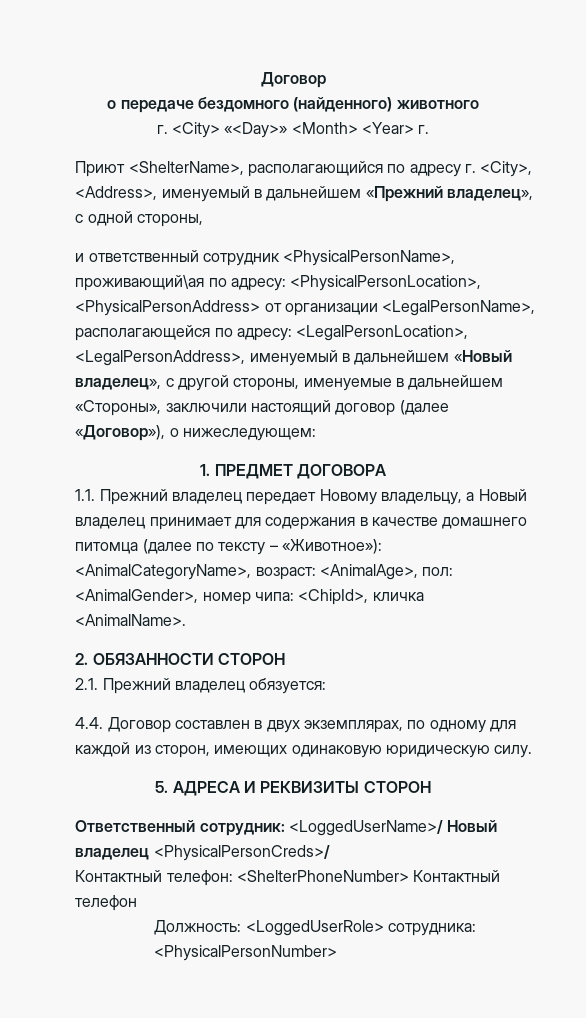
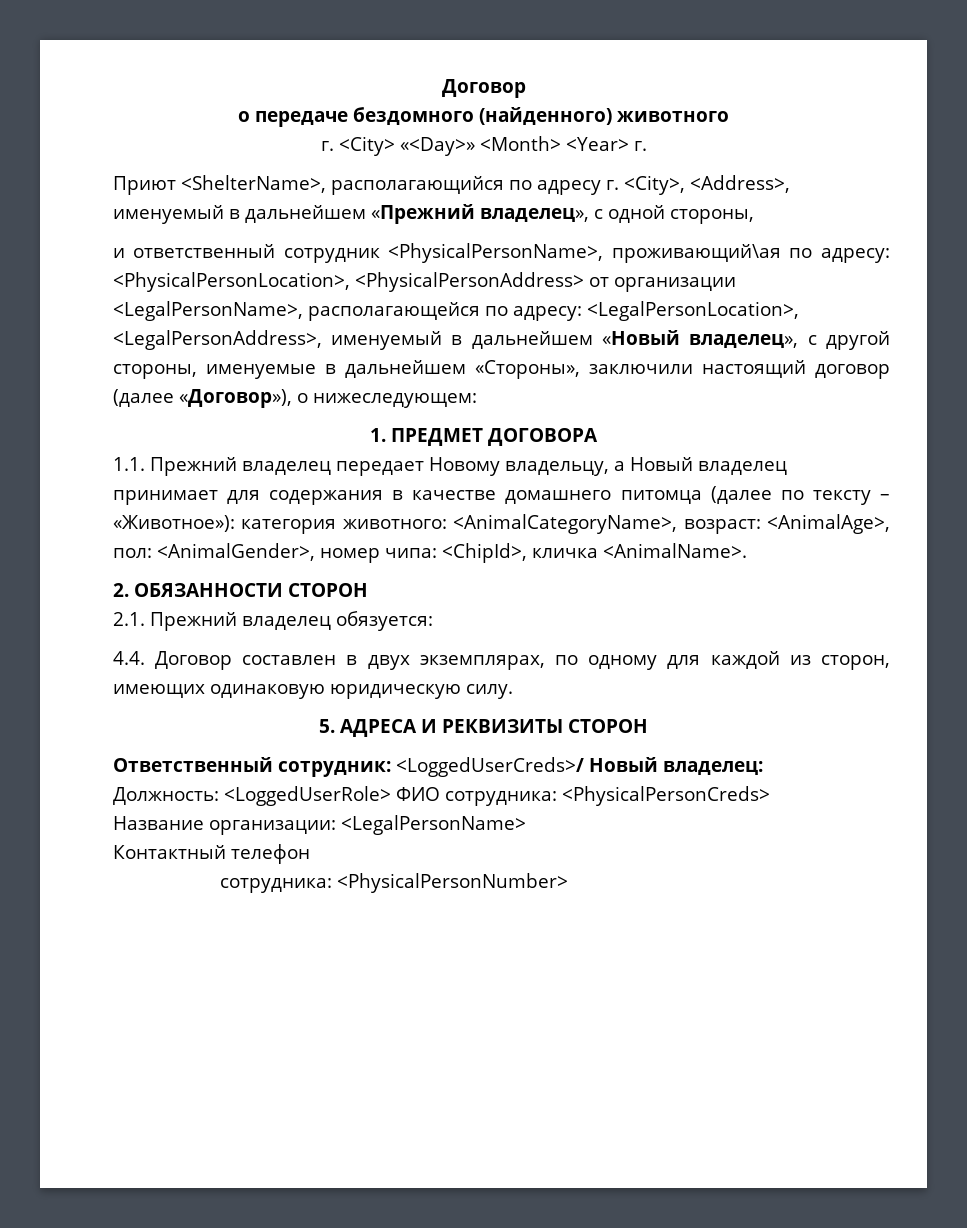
- 1.1. Прежний владелец передает Новому владельцу, а Новый владелец принимает для содержания в качестве домашнего питомца (далее по тексту – «Животное»): <AnimalCategoryName>, возраст: <AnimalAge>, пол: <AnimalGender>, номер чипа: <ChipId>, кличка <AnimalName>.
+ 1.1. Прежний владелец передает Новому владельцу, а Новый владелец принимает для содержания в качестве домашнего питомца (далее по тексту – «Животное»): категория животного: <AnimalCategoryName>, возраст: <AnimalAge>, пол: <AnimalGender>, номер чипа: <ChipId>, кличка <AnimalName>.
- Ответственный сотрудник: <LoggedUserName>/ Новый владелец <PhysicalPersonCreds>/
- Контактный телефон: <ShelterPhoneNumber> Контактный телефон
+ Ответственный сотрудник: <LoggedUserCreds>/ Новый владелец:
+ Должность: <LoggedUserRole> ФИО сотрудника: <PhysicalPersonCreds>
+ Название организации: <LegalPersonName>
+ Контактный телефон
- Должность: <LoggedUserRole> сотрудника: <PhysicalPersonNumber>
+ сотрудника: <PhysicalPersonNumber>

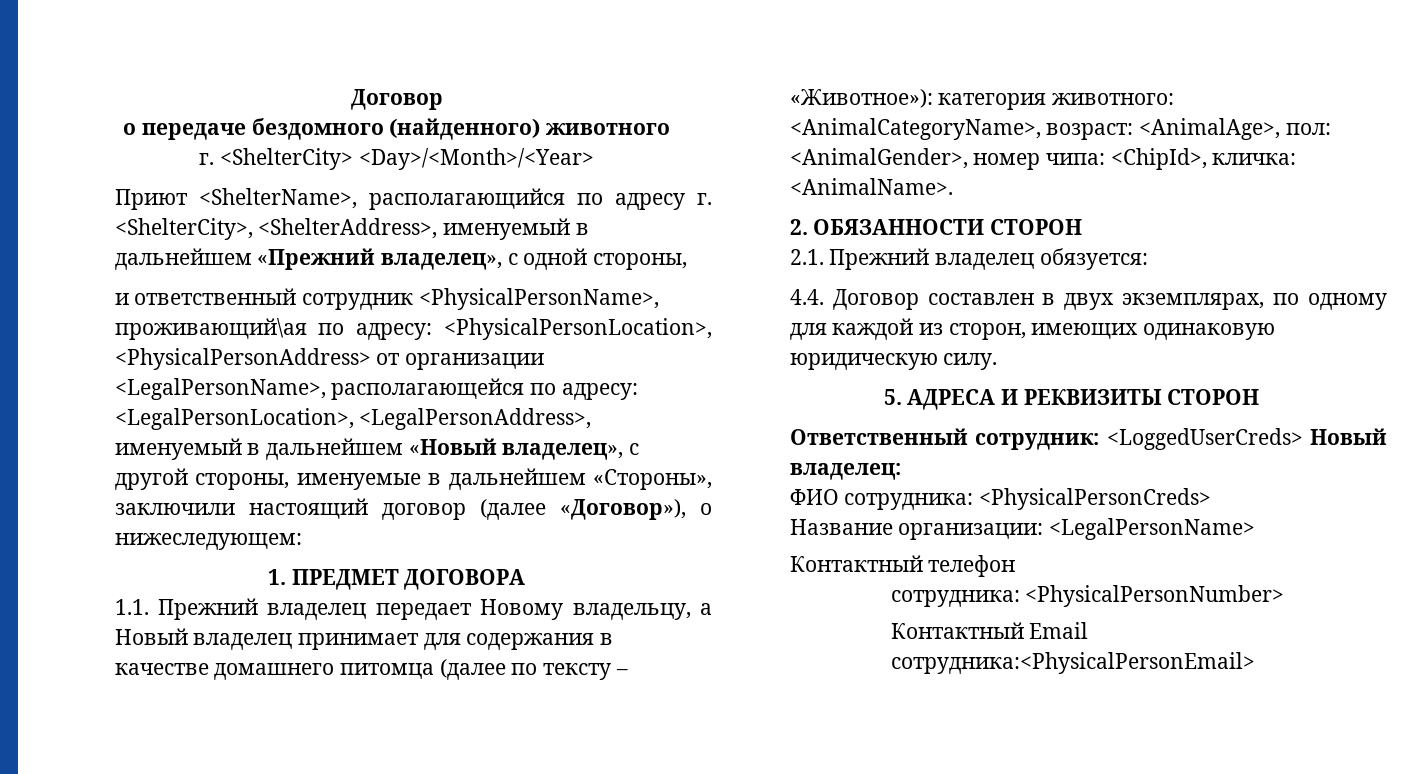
- г. <City> «<Day>» <Month> <Year> г.
+ г. <ShelterCity> <Day>/<Month>/<Year>
- Приют <ShelterName>, располагающийся по адресу г. <City>, <Address>, именуемый в дальнейшем «Прежний владелец», с одной стороны,
+ Приют <ShelterName>, располагающийся по адресу г. <ShelterCity>, <ShelterAddress>, именуемый в дальнейшем «Прежний владелец», с одной стороны,
- 1.1. Прежний владелец передает Новому владельцу, а Новый владелец принимает для содержания в качестве домашнего питомца (далее по тексту – «Животное»): категория животного: <AnimalCategoryName>, возраст: <AnimalAge>, пол: <AnimalGender>, номер чипа: <ChipId>, кличка <AnimalName>.
+ 1.1. Прежний владелец передает Новому владельцу, а Новый владелец принимает для содержания в качестве домашнего питомца (далее по тексту – «Животное»): категория животного: <AnimalCategoryName>, возраст: <AnimalAge>, пол: <AnimalGender>, номер чипа: <ChipId>, кличка: <AnimalName>.
- Ответственный сотрудник: <LoggedUserCreds>/ Новый владелец:
+ Ответственный сотрудник: <LoggedUserCreds> Новый владелец:
- Должность: <LoggedUserRole> ФИО сотрудника: <PhysicalPersonCreds>
+ ФИО сотрудника: <PhysicalPersonCreds>
+ Контактный Email сотрудника:<PhysicalPersonEmail>

